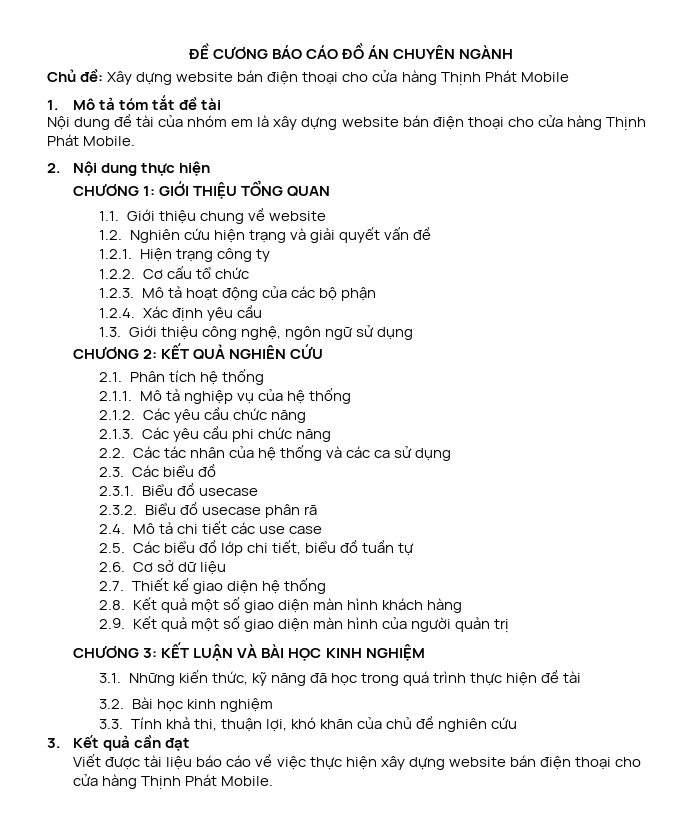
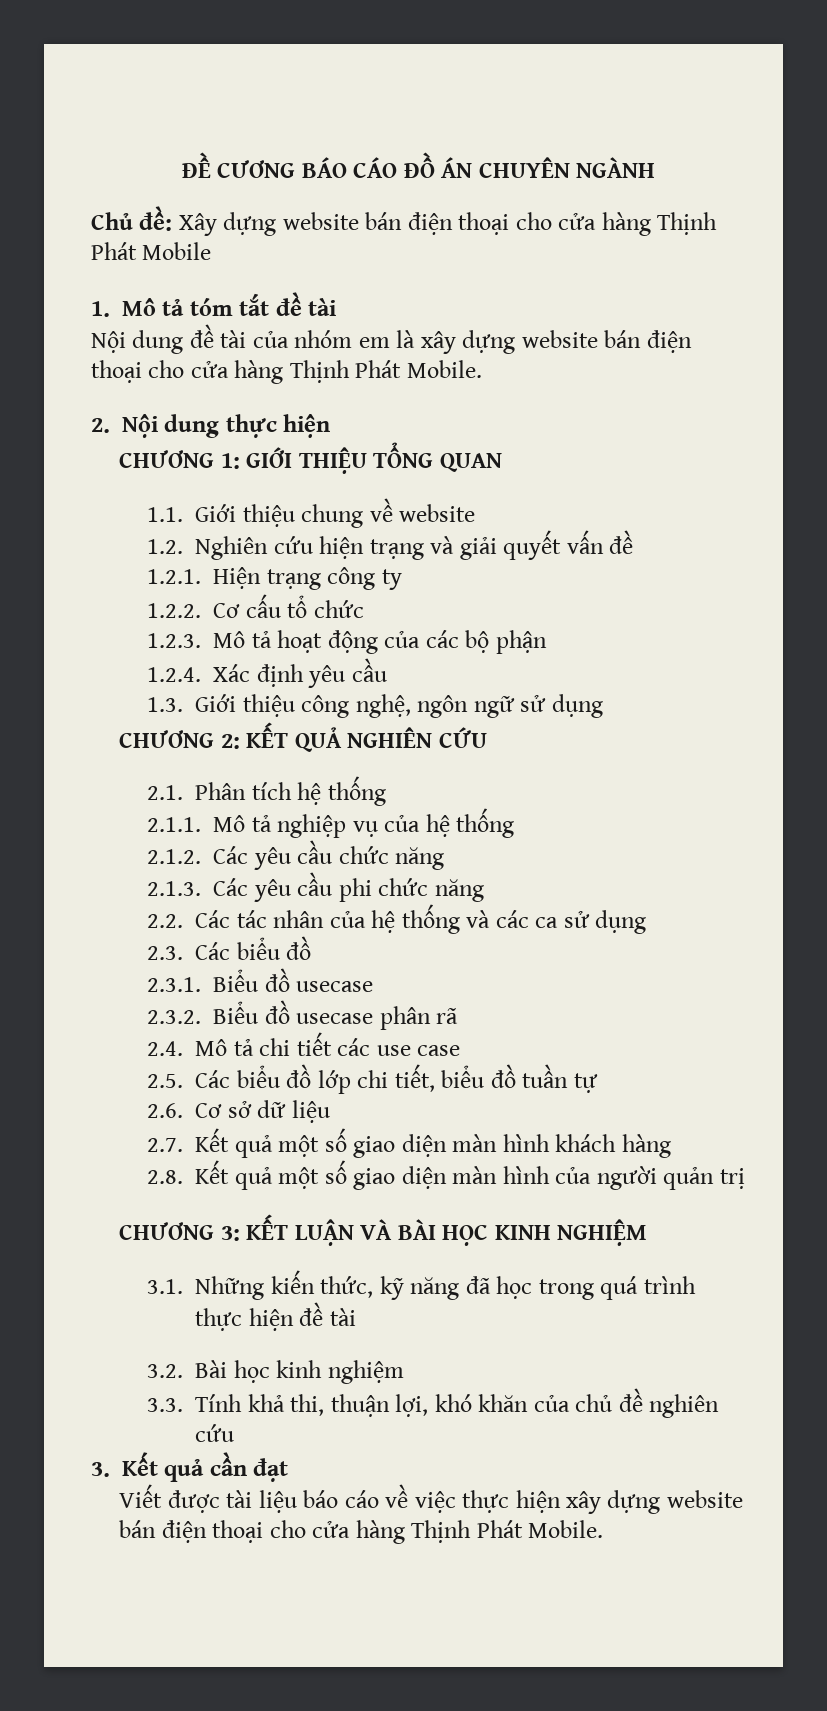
- 2.7. Thiết kế giao diện hệ thống
- 2.8. Kết quả một số giao diện màn hình khách hàng
+ 2.7. Kết quả một số giao diện màn hình khách hàng
- 2.9. Kết quả một số giao diện màn hình của người quản trị
+ 2.8. Kết quả một số giao diện màn hình của người quản trị

